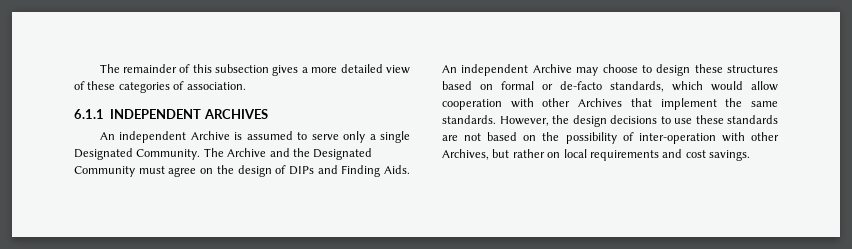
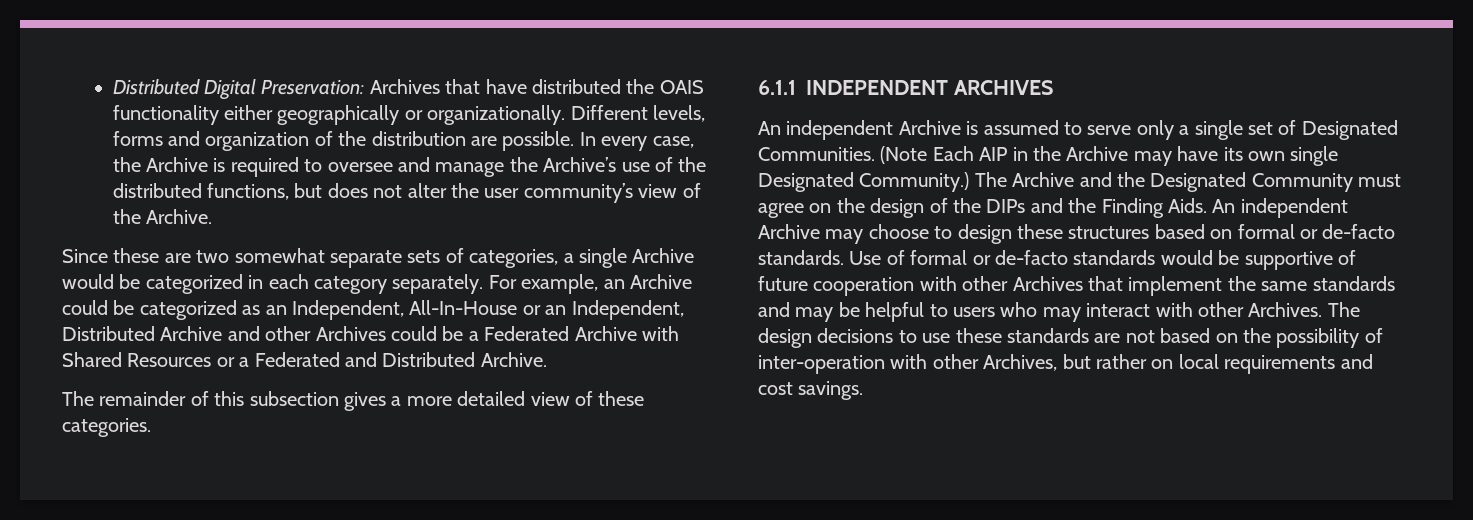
+ Distributed Digital Preservation: Archives that have distributed the OAIS functionality either geographically or organizationally. Different levels, forms and organization of the distribution are possible. In every case, the Archive is required to oversee and manage the Archive’s use of the distributed functions, but does not alter the user community’s view of the Archive.
+ Since these are two somewhat separate sets of categories, a single Archive would be categorized in each category separately. For example, an Archive could be categorized as an Independent, All-In-House or an Independent, Distributed Archive and other Archives could be a Federated Archive with Shared Resources or a Federated and Distributed Archive.
- The remainder of this subsection gives a more detailed view of these categories of association.
+ The remainder of this subsection gives a more detailed view of these categories.
- An independent Archive is assumed to serve only a single Designated Community.
+ An independent Archive is assumed to serve only a single set of Designated Communities. (Note Each AIP in the Archive may have its own single Designated Community.)
- The Archive and the Designated Community must agree on the design of DIPs and Finding Aids.
+ The Archive and the Designated Community must agree on the design of the DIPs and the Finding Aids.
- An independent Archive may choose to design these structures based on formal or de-facto standards, which would allow cooperation with other Archives that implement the same standards. However, the design decisions to use these standards are not based on the possibility of inter-operation with other Archives, but rather on local requirements and cost savings.
+ An independent Archive may choose to design these structures based on formal or de-facto standards. Use of formal or de-facto standards would be supportive of future cooperation with other Archives that implement the same standards and may be helpful to users who may interact with other Archives. The design decisions to use these standards are not based on the possibility of inter-operation with other Archives, but rather on local requirements and cost savings.

